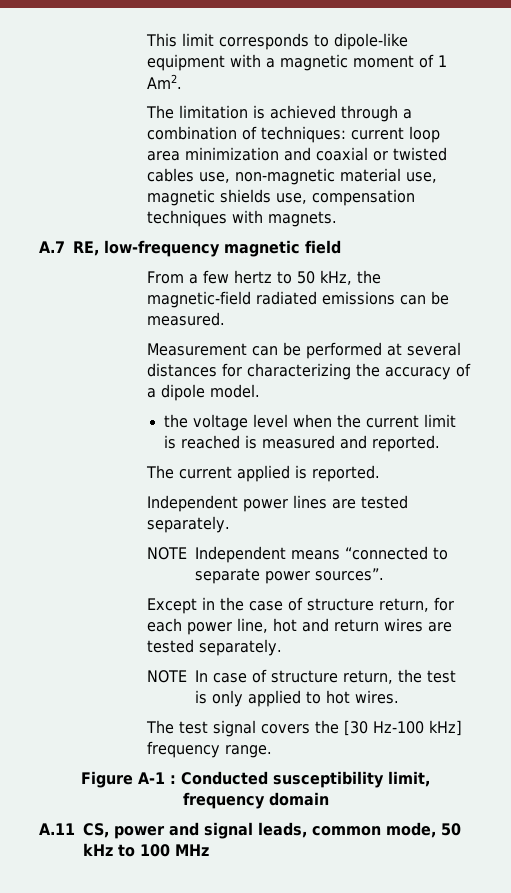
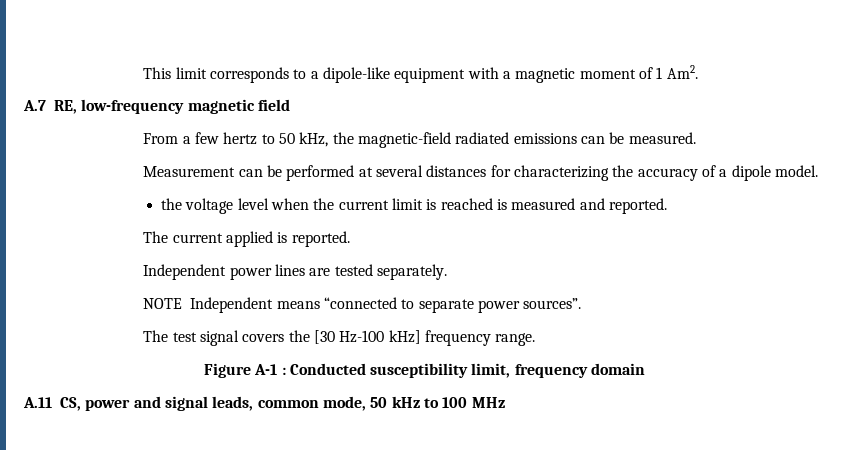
- This limit corresponds to dipole-like equipment with a magnetic moment of 1 Am2.
+ This limit corresponds to a dipole-like equipment with a magnetic moment of 1 Am2.
- The limitation is achieved through a combination of techniques: current loop area minimization and coaxial or twisted cables use, non-magnetic material use, magnetic shields use, compensation techniques with magnets.
- Except in the case of structure return, for each power line, hot and return wires are tested separately.
- NOTE In case of structure return, the test is only applied to hot wires.

